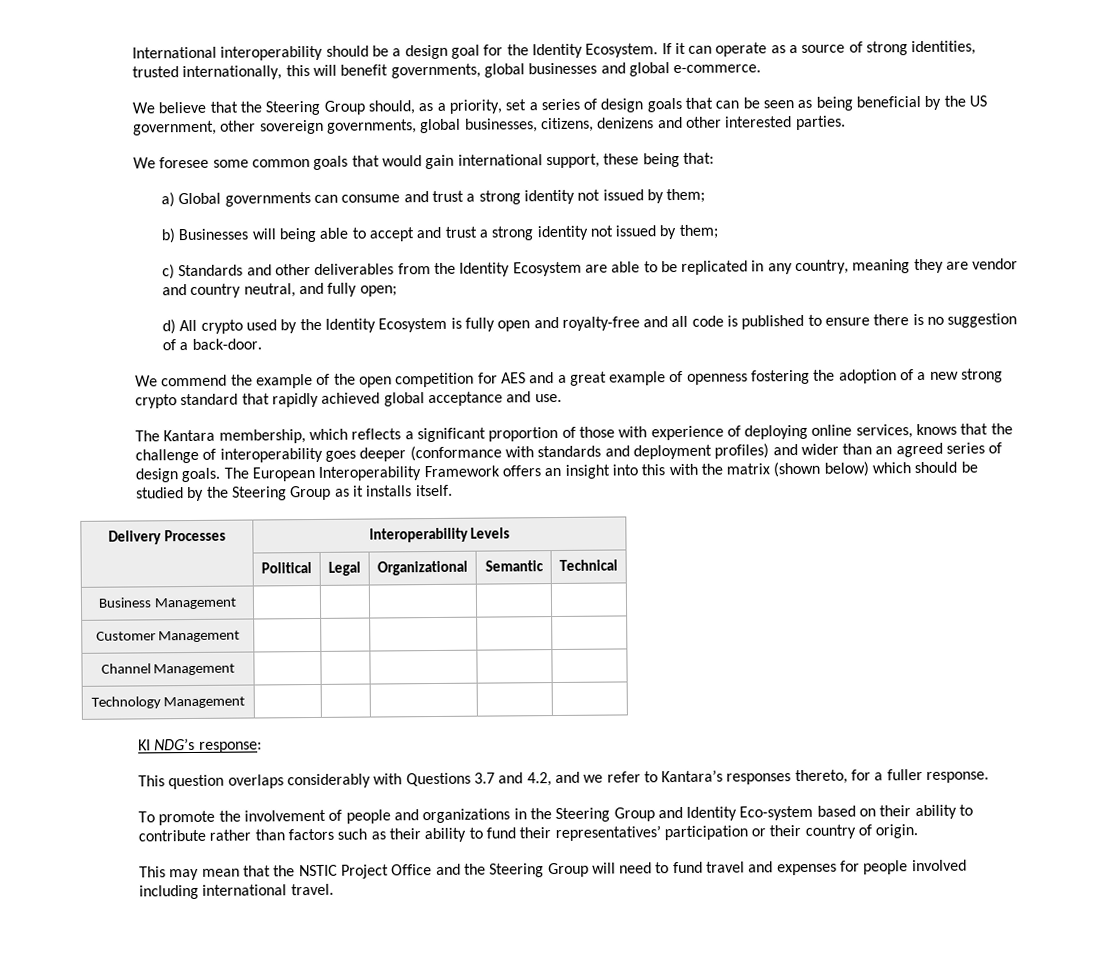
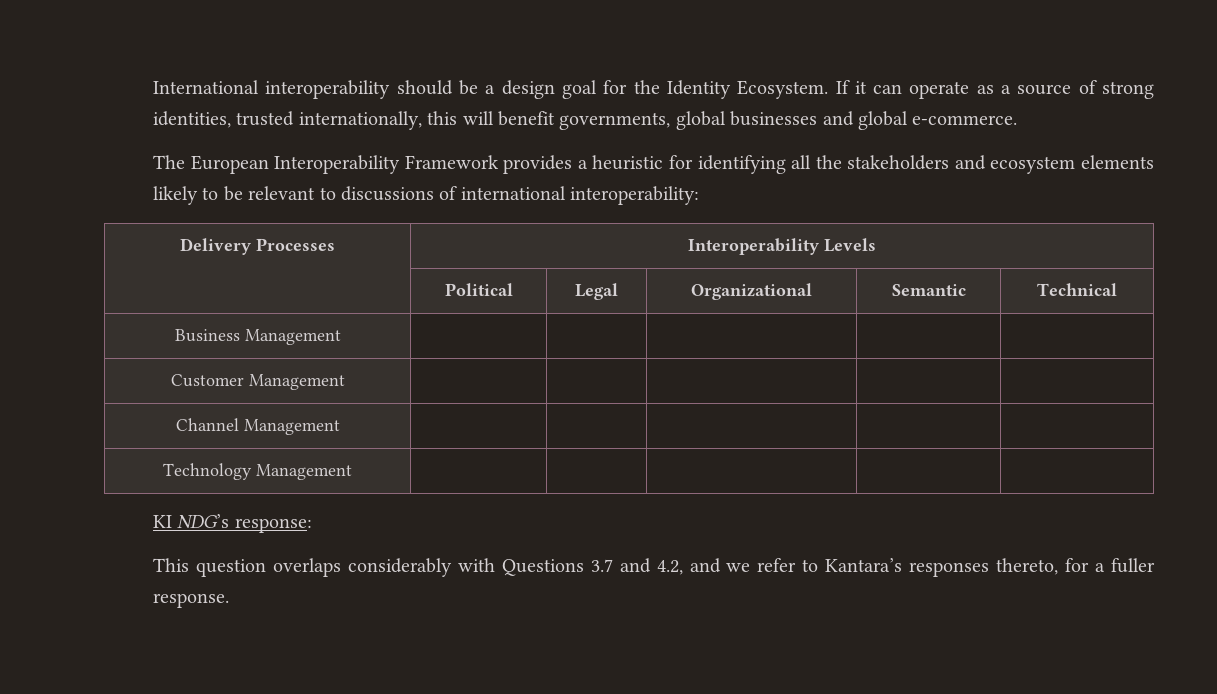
- We believe that the Steering Group should, as a priority, set a series of design goals that can be seen as being beneficial by the US government, other sovereign governments, global businesses, citizens, denizens and other interested parties.
- We foresee some common goals that would gain international support, these being that:
- a) Global governments can consume and trust a strong identity not issued by them;
- b) Businesses will being able to accept and trust a strong identity not issued by them;
- c) Standards and other deliverables from the Identity Ecosystem are able to be replicated in any country, meaning they are vendor and country neutral, and fully open;
- d) All crypto used by the Identity Ecosystem is fully open and royalty-free and all code is published to ensure there is no suggestion of a back-door.
- We commend the example of the open competition for AES and a great example of openness fostering the adoption of a new strong crypto standard that rapidly achieved global acceptance and use.
- The Kantara membership, which reflects a significant proportion of those with experience of deploying online services, knows that the challenge of interoperability goes deeper (conformance with standards and deployment profiles) and wider than an agreed series of design goals. The European Interoperability Framework offers an insight into this with the matrix (shown below) which should be studied by the Steering Group as it installs itself.
+ The European Interoperability Framework provides a heuristic for identifying all the stakeholders and ecosystem elements likely to be relevant to discussions of international interoperability:
- To promote the involvement of people and organizations in the Steering Group and Identity Eco-system based on their ability to contribute rather than factors such as their ability to fund their representatives’ participation or their country of origin.
- This may mean that the NSTIC Project Office and the Steering Group will need to fund travel and expenses for people involved including international travel.

